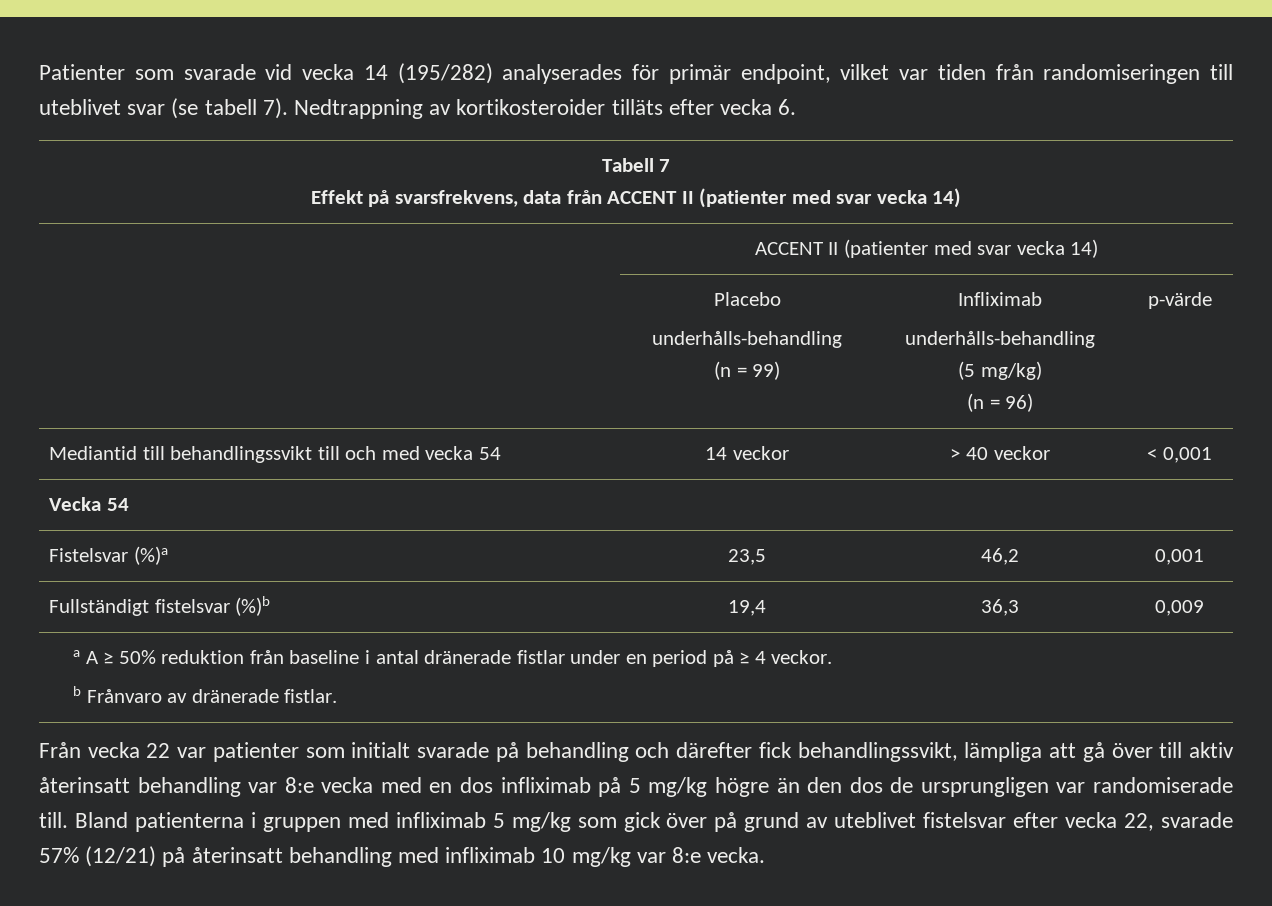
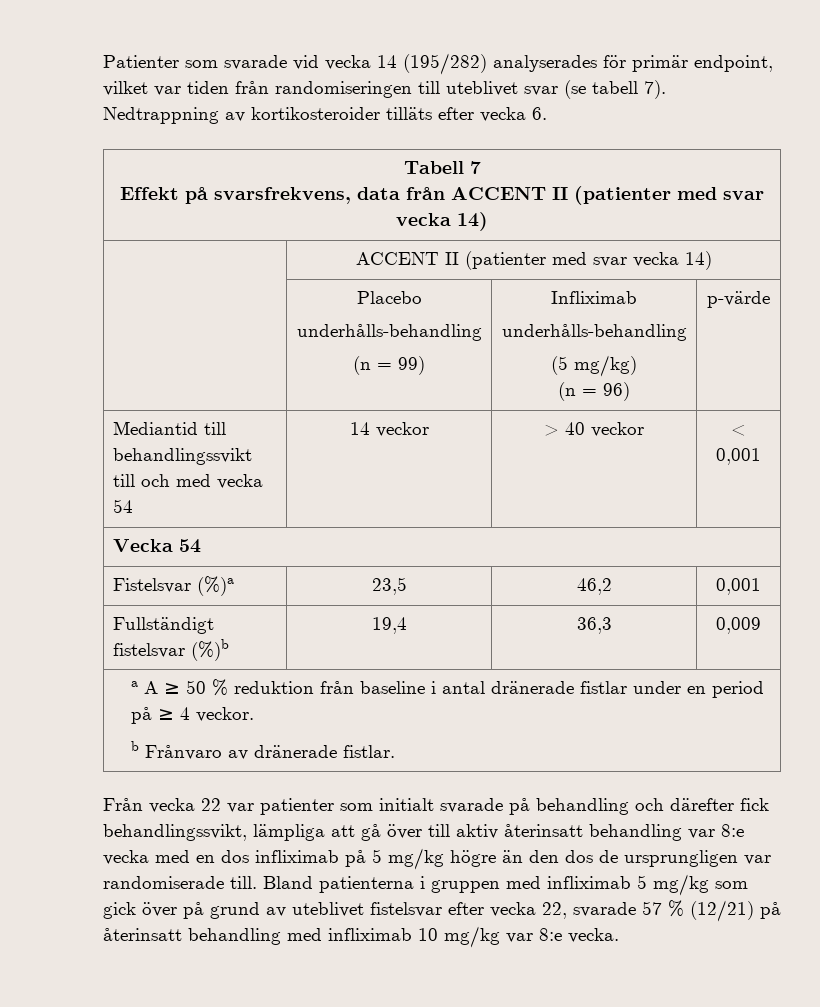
- a A ≥ 50% reduktion från baseline i antal dränerade fistlar under en period på ≥ 4 veckor.
+ a A ≥ 50 % reduktion från baseline i antal dränerade fistlar under en period på ≥ 4 veckor.
- Bland patienterna i gruppen med infliximab 5 mg/kg som gick över på grund av uteblivet fistelsvar efter vecka 22, svarade 57% (12/21) på återinsatt behandling med infliximab 10 mg/kg var 8:e vecka.
+ Bland patienterna i gruppen med infliximab 5 mg/kg som gick över på grund av uteblivet fistelsvar efter vecka 22, svarade 57 % (12/21) på återinsatt behandling med infliximab 10 mg/kg var 8:e vecka.

